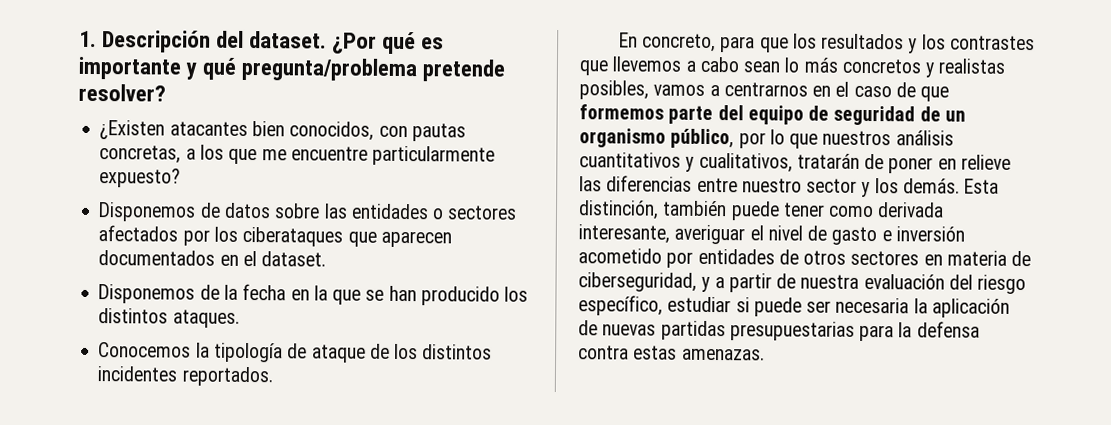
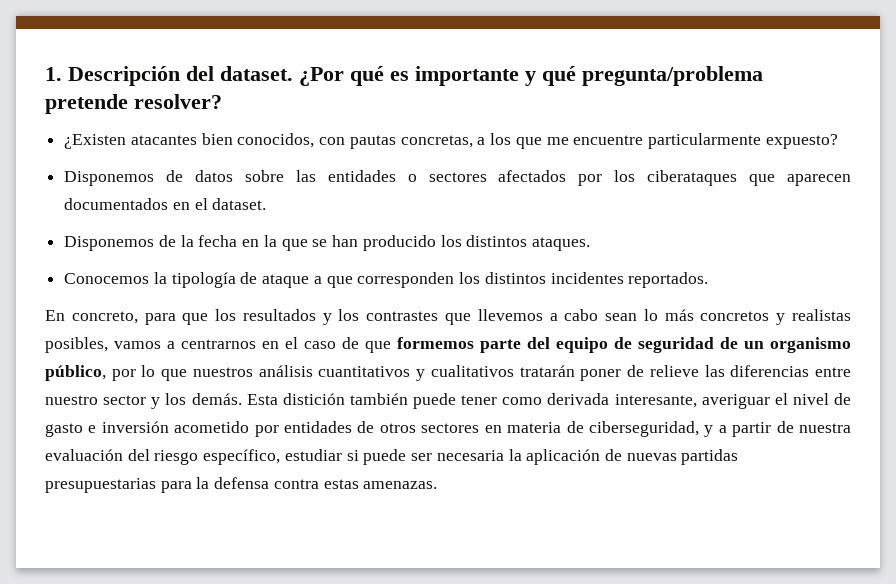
- Conocemos la tipología de ataque de los distintos incidentes reportados.
+ Conocemos la tipología de ataque a que corresponden los distintos incidentes reportados.
- En concreto, para que los resultados y los contrastes que llevemos a cabo sean lo más concretos y realistas posibles, vamos a centrarnos en el caso de que formemos parte del equipo de seguridad de un organismo público, por lo que nuestros análisis cuantitativos y cualitativos, tratarán de poner en relieve las diferencias entre nuestro sector y los demás.
+ En concreto, para que los resultados y los contrastes que llevemos a cabo sean lo más concretos y realistas posibles, vamos a centrarnos en el caso de que formemos parte del equipo de seguridad de un organismo público, por lo que nuestros análisis cuantitativos y cualitativos tratarán poner de relieve las diferencias entre nuestro sector y los demás.
- Esta distinción, también puede tener como derivada interesante, averiguar el nivel de gasto e inversión acometido por entidades de otros sectores en materia de ciberseguridad, y a partir de nuestra evaluación del riesgo específico, estudiar si puede ser necesaria la aplicación de nuevas partidas presupuestarias para la defensa contra estas amenazas.
+ Esta distición también puede tener como derivada interesante, averiguar el nivel de gasto e inversión acometido por entidades de otros sectores en materia de ciberseguridad, y a partir de nuestra evaluación del riesgo específico, estudiar si puede ser necesaria la aplicación de nuevas partidas presupuestarias para la defensa contra estas amenazas.

